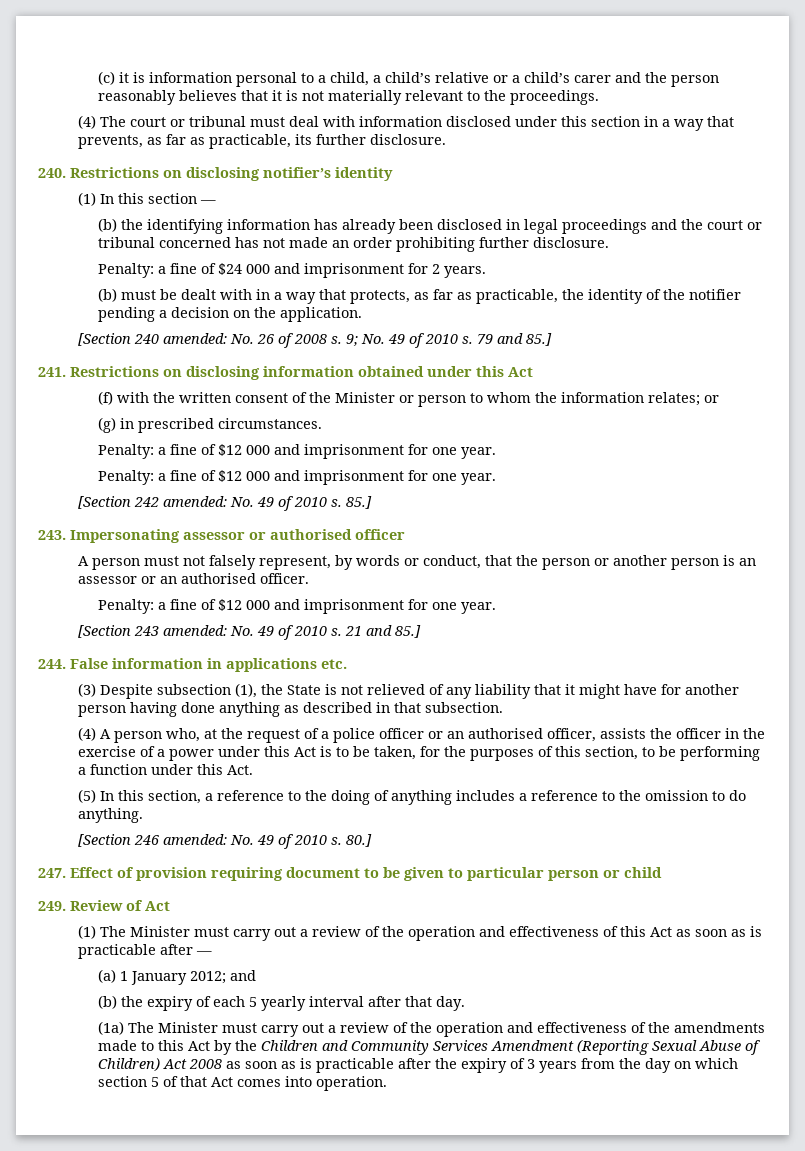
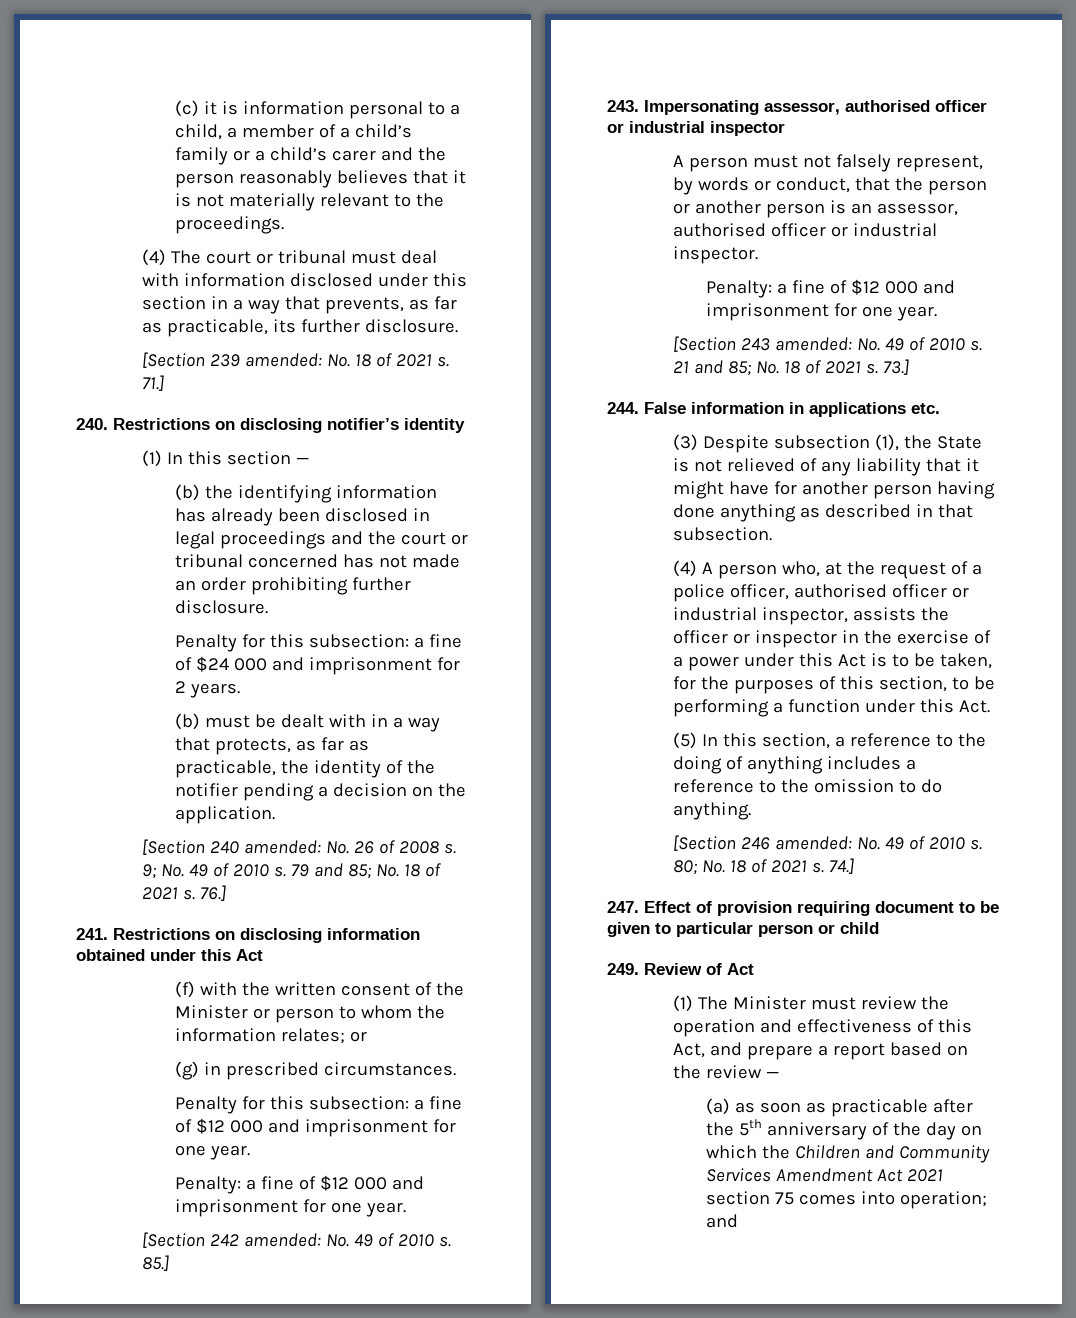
- (c) it is information personal to a child, a child’s relative or a child’s carer and the person reasonably believes that it is not materially relevant to the proceedings.
+ (c) it is information personal to a child, a member of a child’s family or a child’s carer and the person reasonably believes that it is not materially relevant to the proceedings.
+ [Section 239 amended: No. 18 of 2021 s. 71.]
- Penalty: a fine of $24 000 and imprisonment for 2 years.
+ Penalty for this subsection: a fine of $24 000 and imprisonment for 2 years.
- 79 and 85.]
+ 79 and 85; No. 18 of 2021 s. 76.]
  (g) in prescribed circumstances.
- Penalty: a fine of $12 000 and imprisonment for one year.
+ Penalty for this subsection: a fine of $12 000 and imprisonment for one year.
- 243. Impersonating assessor or authorised officer
+ 243. Impersonating assessor, authorised officer or industrial inspector
- A person must not falsely represent, by words or conduct, that the person or another person is an assessor or an authorised officer.
+ A person must not falsely represent, by words or conduct, that the person or another person is an assessor, authorised officer or industrial inspector.
- 21 and 85.]
+ 21 and 85; No. 18 of 2021 s. 73.]
- (4) A person who, at the request of a police officer or an authorised officer, assists the officer in the exercise of a power under this Act is to be taken, for the purposes of this section, to be performing a function under this Act.
+ (4) A person who, at the request of a police officer, authorised officer or industrial inspector, assists the officer or inspector in the exercise of a power under this Act is to be taken, for the purposes of this section, to be performing a function under this Act.
- 80.]
+ 80; No. 18 of 2021 s. 74.]
- (1) The Minister must carry out a review of the operation and effectiveness of this Act as soon as is practicable after —
- (a) 1 January 2012; and
- (b) the expiry of each 5 yearly interval after that day.
- (1a) The Minister must carry out a review of the operation and effectiveness of the amendments made to this Act by the Children and Community Services Amendment (Reporting Sexual Abuse of Children) Act 2008 as soon as is practicable after the expiry of 3 years from the day on which section 5 of that Act comes into operation.
+ (1) The Minister must review the operation and effectiveness of this Act, and prepare a report based on the review —
+ (a) as soon as practicable after the 5th anniversary of the day on which the Children and Community Services Amendment Act 2021 section 75 comes into operation; and

